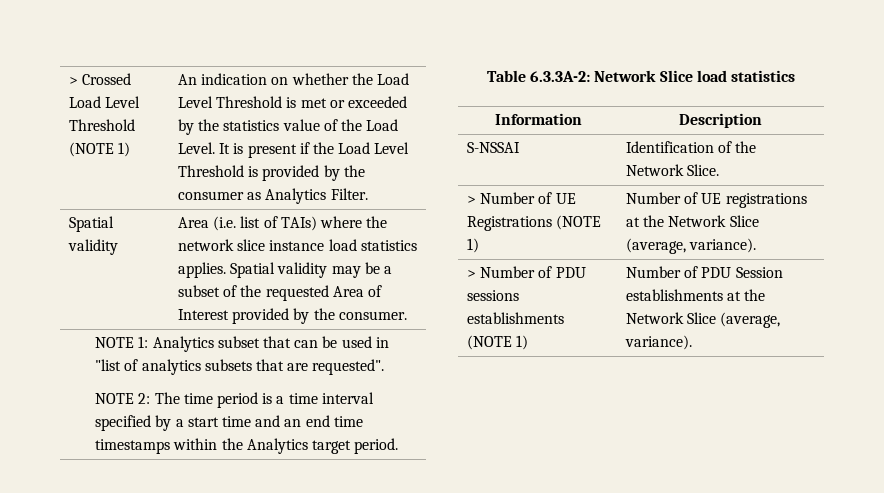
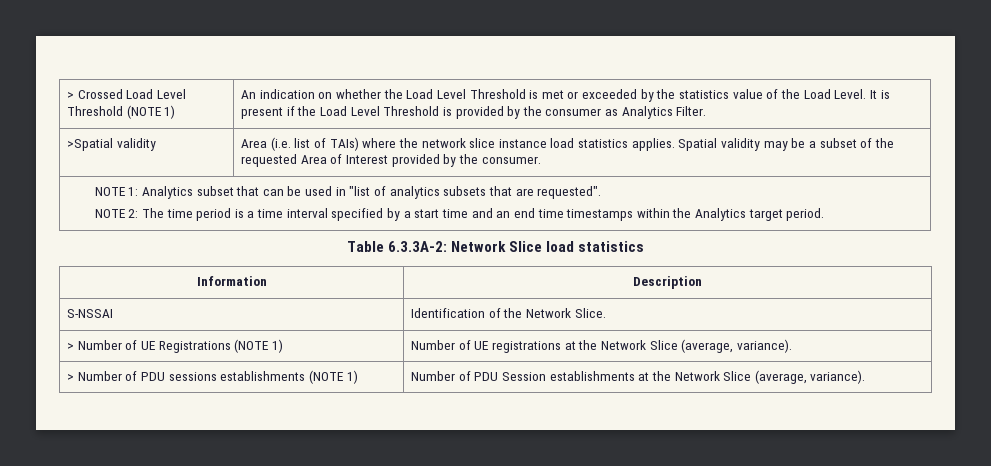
- Spatial validity | Area (i.e. list of TAIs) where the network slice instance load statistics applies. Spatial validity may be a subset of the requested Area of Interest provided by the consumer.
+ >Spatial validity | Area (i.e. list of TAIs) where the network slice instance load statistics applies. Spatial validity may be a subset of the requested Area of Interest provided by the consumer.

